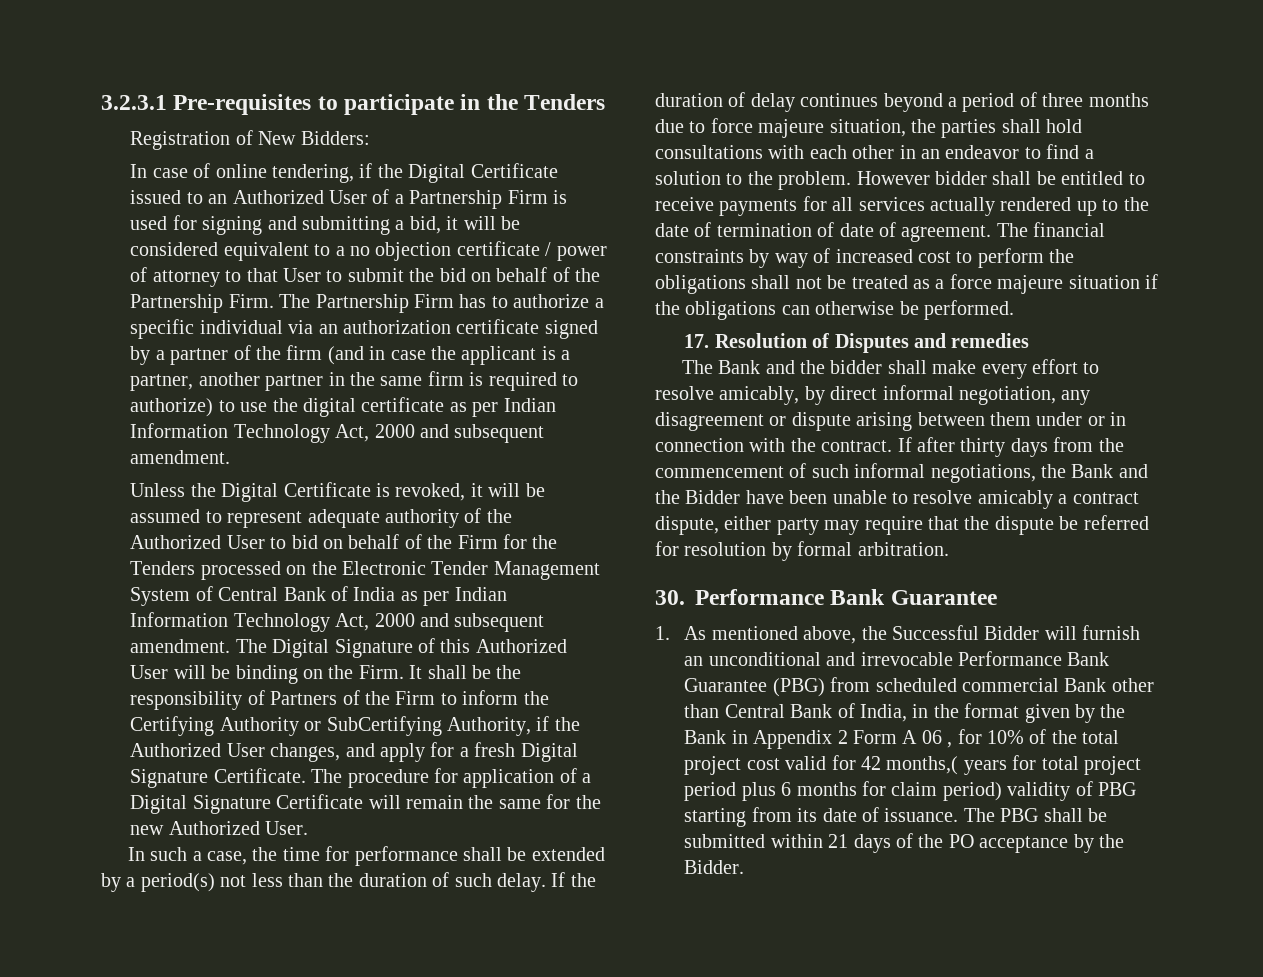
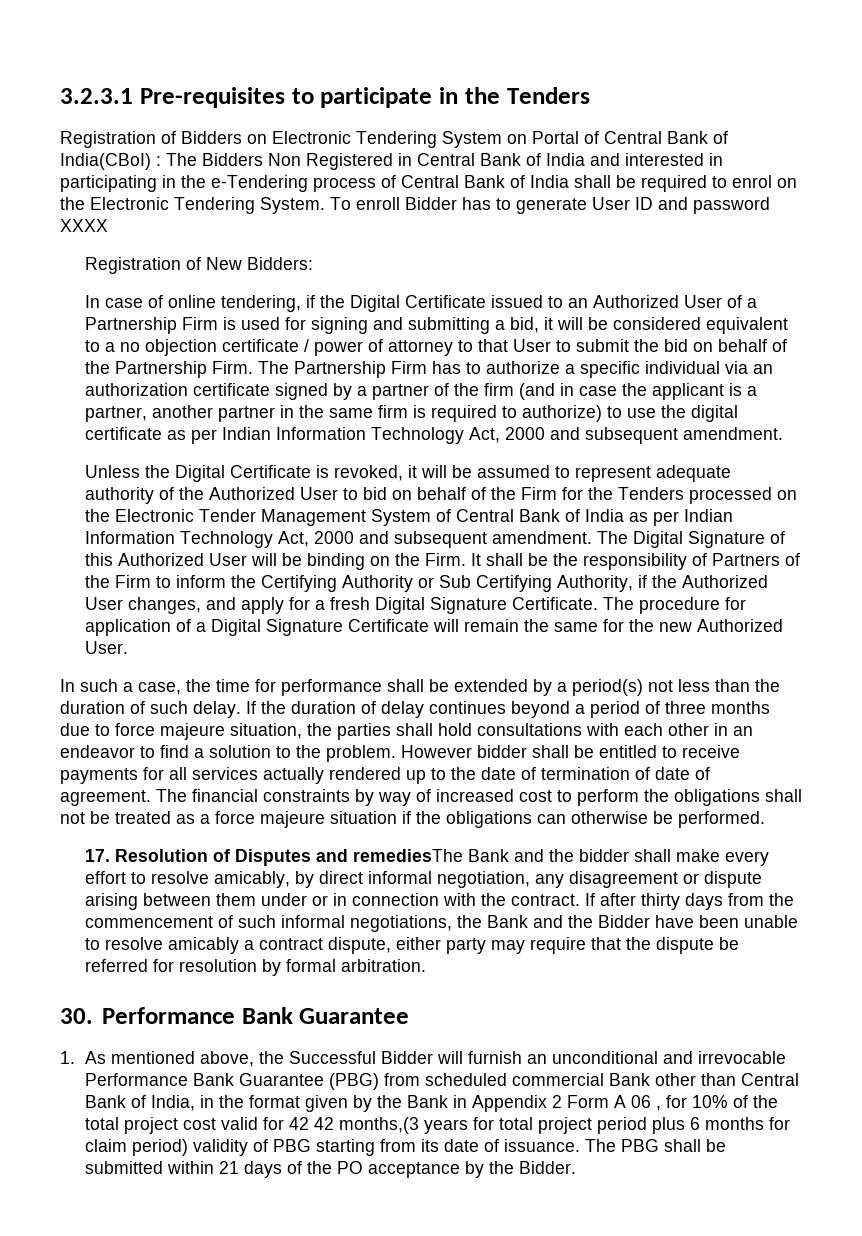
+ Registration of Bidders on Electronic Tendering System on Portal of Central Bank of India(CBoI) : The Bidders Non Registered in Central Bank of India and interested in participating in the e-Tendering process of Central Bank of India shall be required to enrol on the Electronic Tendering System. To enroll Bidder has to generate User ID and password XXXX
- It shall be the responsibility of Partners of the Firm to inform the Certifying Authority or SubCertifying Authority, if the Authorized User changes, and apply for a fresh Digital Signature Certificate.
+ It shall be the responsibility of Partners of the Firm to inform the Certifying Authority or Sub Certifying Authority, if the Authorized User changes, and apply for a fresh Digital Signature Certificate.
- 17. Resolution of Disputes and remedies
- The Bank and the bidder shall make every effort to resolve amicably, by direct informal negotiation, any disagreement or dispute arising between them under or in connection with the contract.
+ 17. Resolution of Disputes and remediesThe Bank and the bidder shall make every effort to resolve amicably, by direct informal negotiation, any disagreement or dispute arising between them under or in connection with the contract.
- 1. As mentioned above, the Successful Bidder will furnish an unconditional and irrevocable Performance Bank Guarantee (PBG) from scheduled commercial Bank other than Central Bank of India, in the format given by the Bank in Appendix 2 Form A 06 , for 10% of the total project cost valid for 42 months,( years for total project period plus 6 months for claim period) validity of PBG starting from its date of issuance.
+ 1. As mentioned above, the Successful Bidder will furnish an unconditional and irrevocable Performance Bank Guarantee (PBG) from scheduled commercial Bank other than Central Bank of India, in the format given by the Bank in Appendix 2 Form A 06 , for 10% of the total project cost valid for 42 42 months,(3 years for total project period plus 6 months for claim period) validity of PBG starting from its date of issuance.

